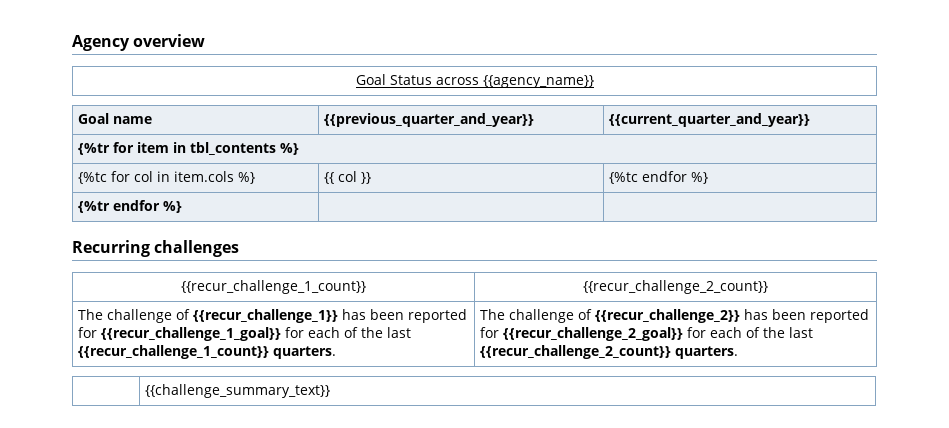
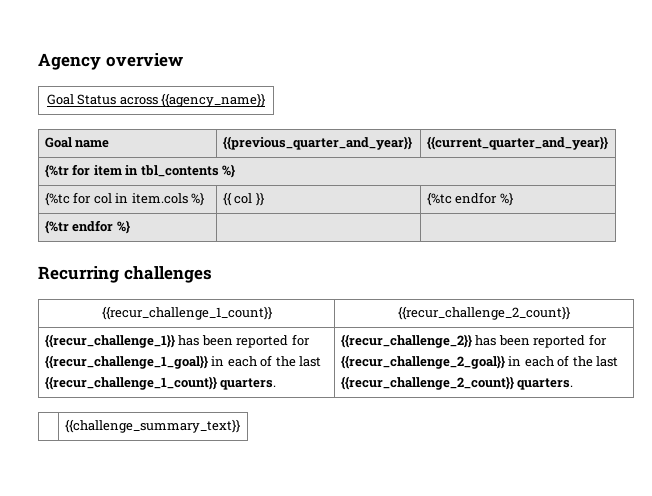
- The challenge of {{recur_challenge_1}} has been reported for {{recur_challenge_1_goal}} for each of the last {{recur_challenge_1_count}} quarters. | The challenge of {{recur_challenge_2}} has been reported for {{recur_challenge_2_goal}} for each of the last {{recur_challenge_2_count}} quarters.
+ {{recur_challenge_1}} has been reported for {{recur_challenge_1_goal}} in each of the last {{recur_challenge_1_count}} quarters. | {{recur_challenge_2}} has been reported for {{recur_challenge_2_goal}} in each of the last {{recur_challenge_2_count}} quarters.

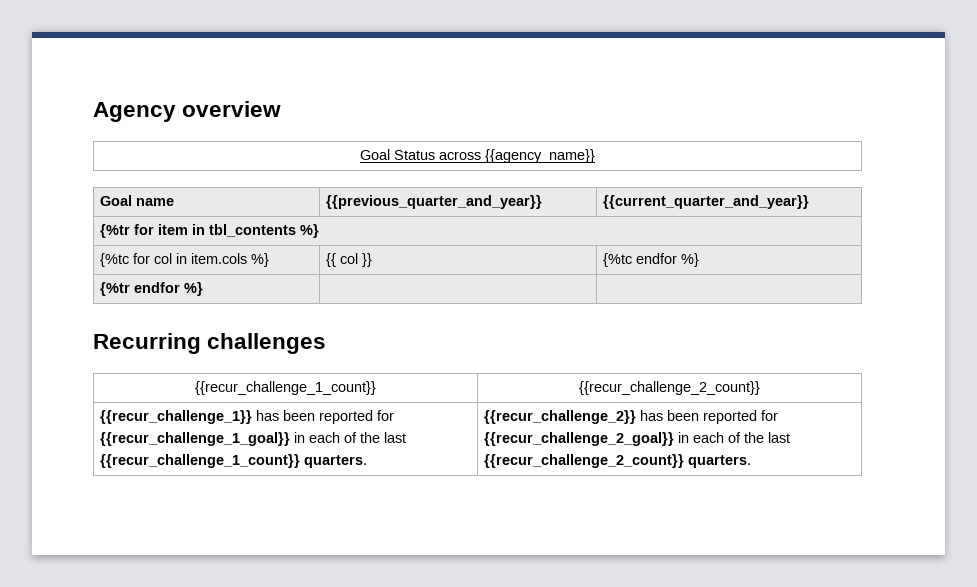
- | {{challenge_summary_text}}

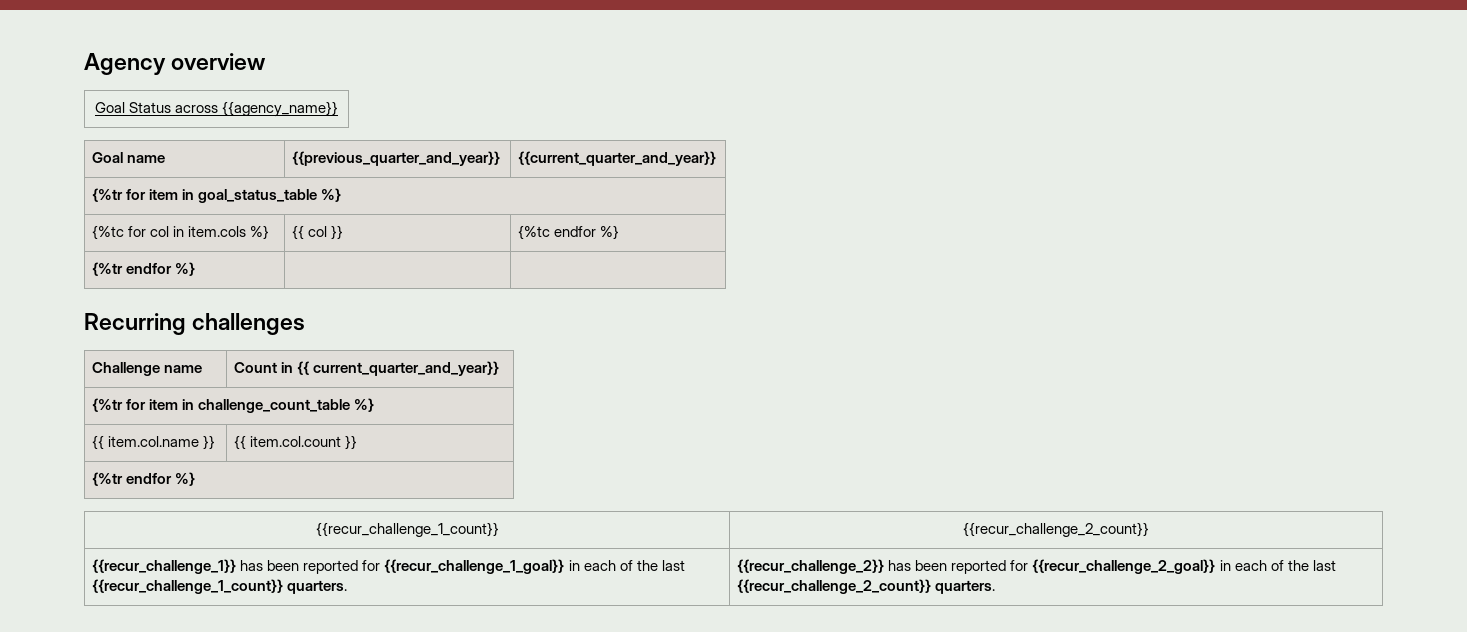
- {%tr for item in tbl_contents %}
+ {%tr for item in goal_status_table %}
+ Challenge name | Count in {{ current_quarter_and_year}}
+ {%tr for item in challenge_count_table %}
+ {{ item.col.name }} | {{ item.col.count }}
+ {%tr endfor %}

